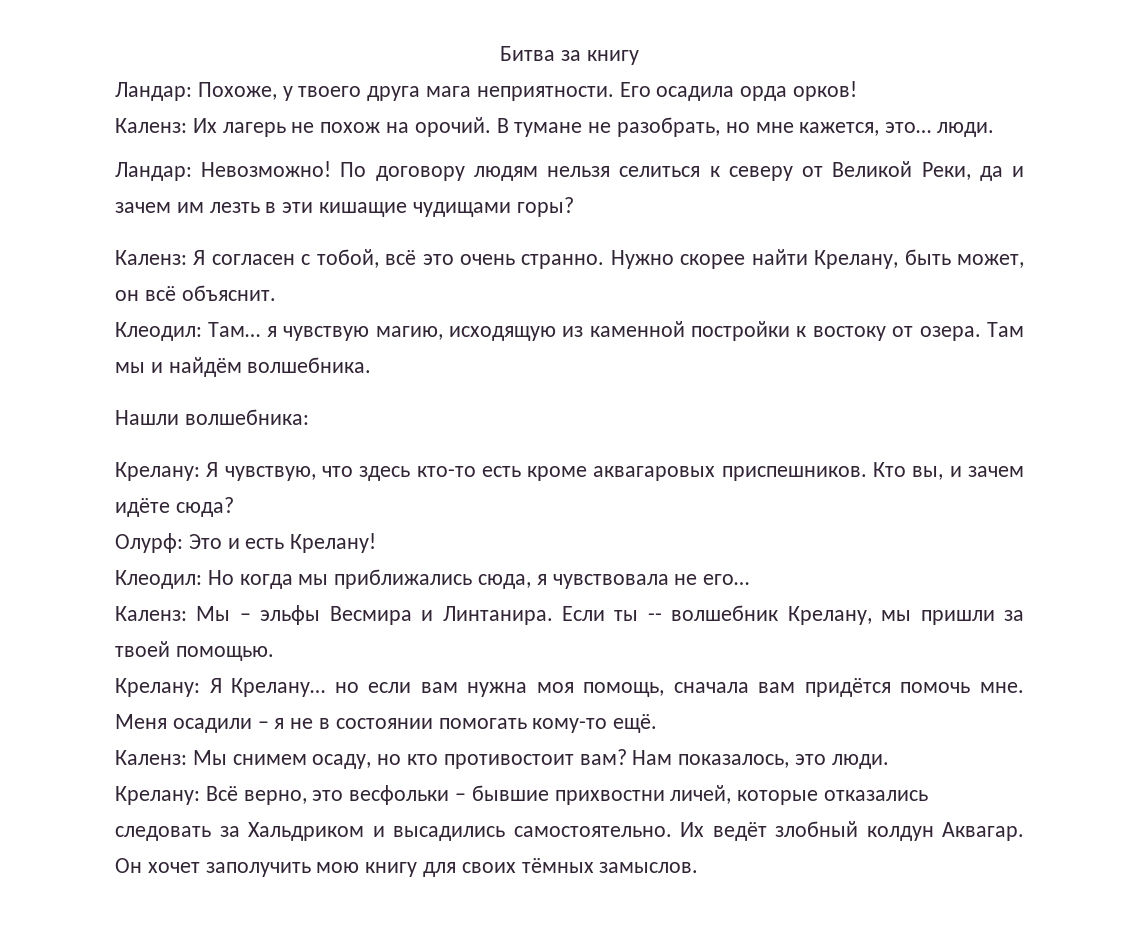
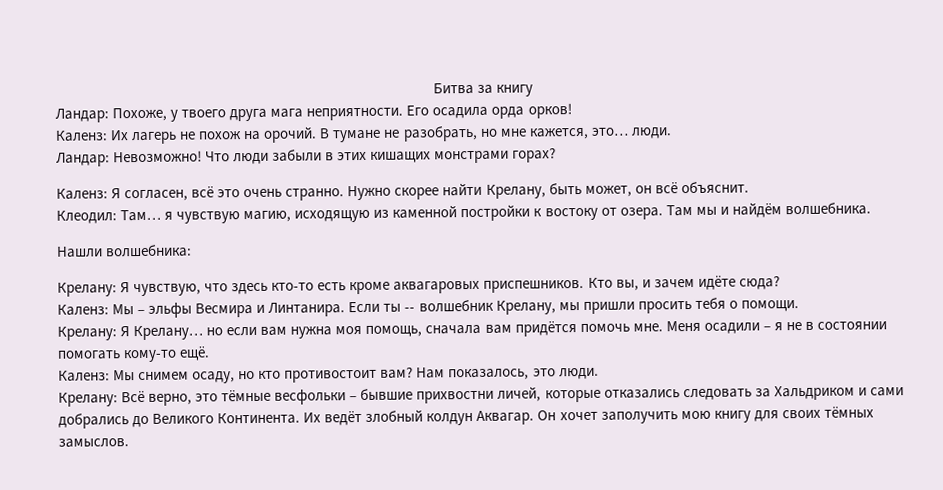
- По договору людям нельзя селиться к северу от Великой Реки, да и зачем им лезть в эти кишащие чудищами горы?
+ Что люди забыли в этих кишащих монстрами горах?
- Каленз: Я согласен с тобой, всё это очень странно.
+ Каленз: Я согласен, всё это очень странно.
- Олурф: Это и есть Крелану!
- Клеодил: Но когда мы приближались сюда, я чувствовала не его…
- Если ты -- волшебник Крелану, мы пришли за твоей помощью.
+ Если ты -- волшебник Крелану, мы пришли просить тебя о помощи.
- Крелану: Всё верно, это весфольки – бывшие прихвостни личей, которые отказались следовать за Хальдриком и высадились самостоятельно.
+ Крелану: Всё верно, это тёмные весфольки – бывшие прихвостни личей, которые отказались следовать за Хальдриком и сами добрались до Великого Континента.

